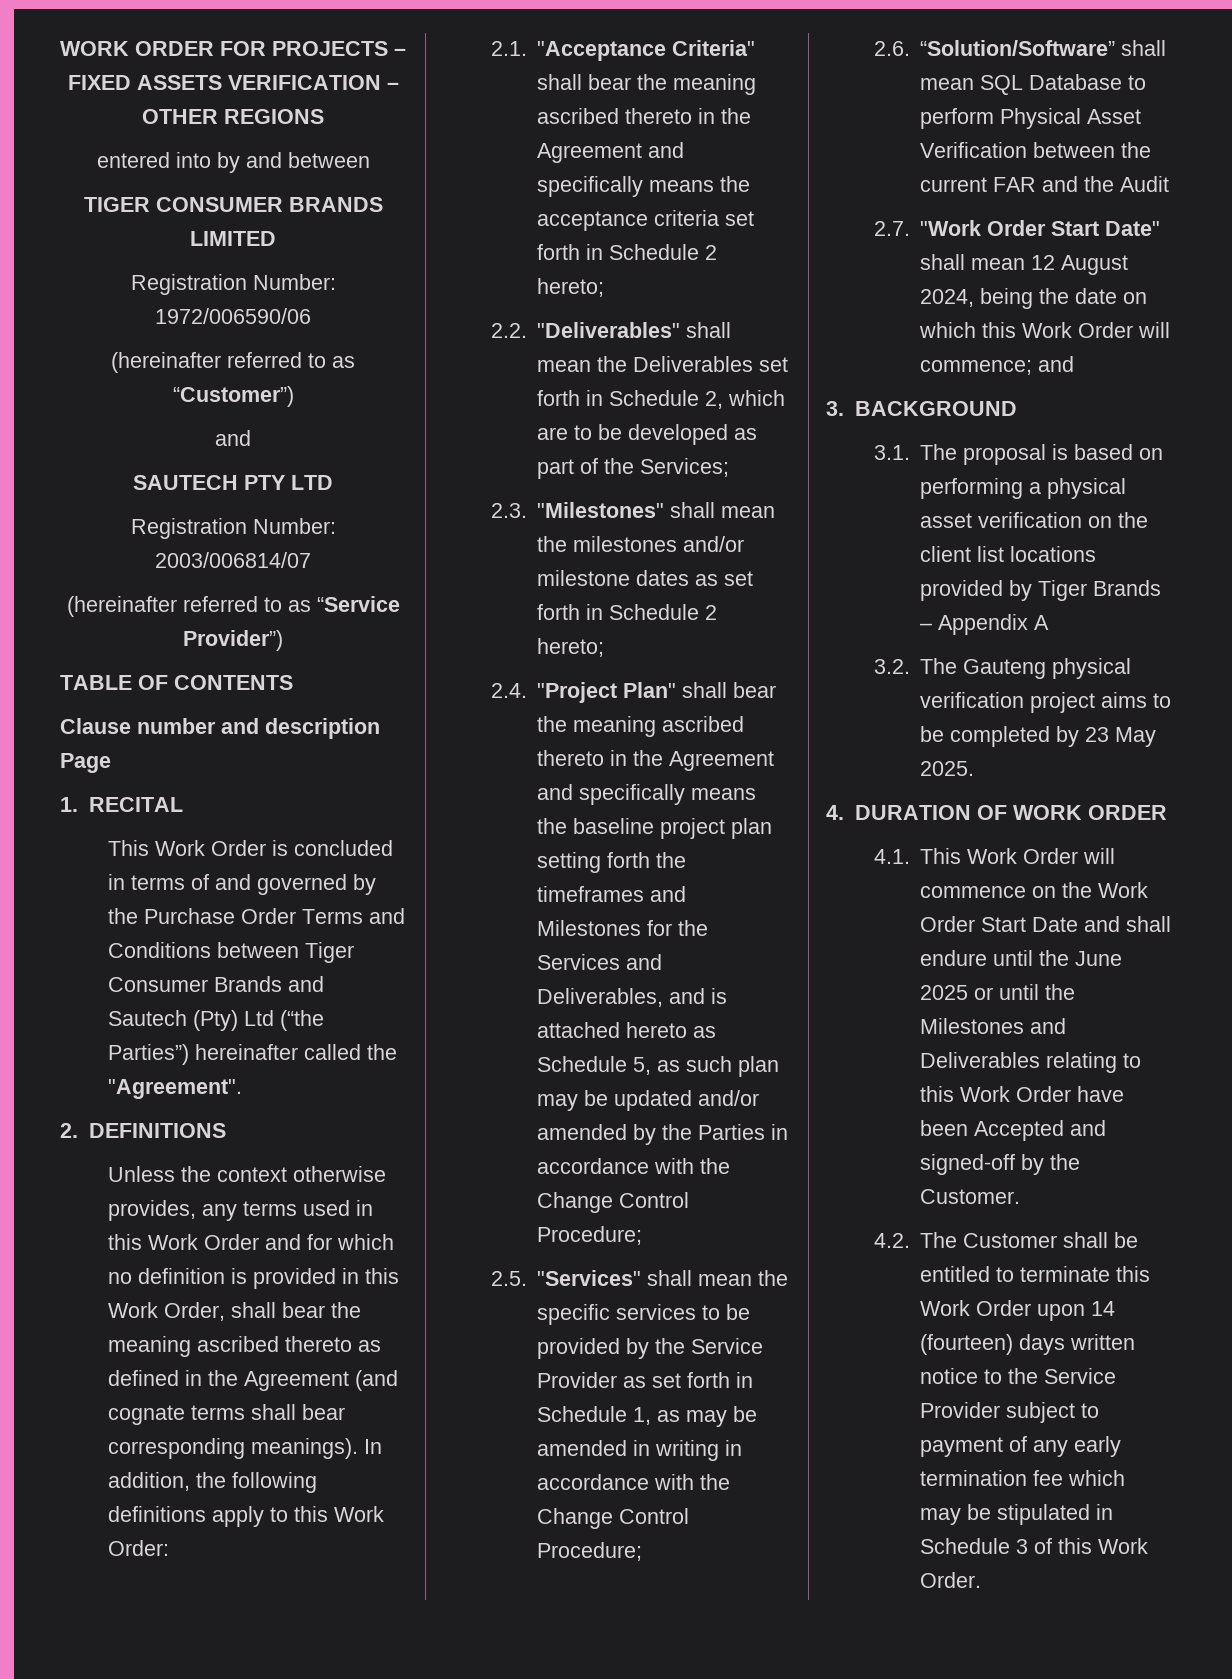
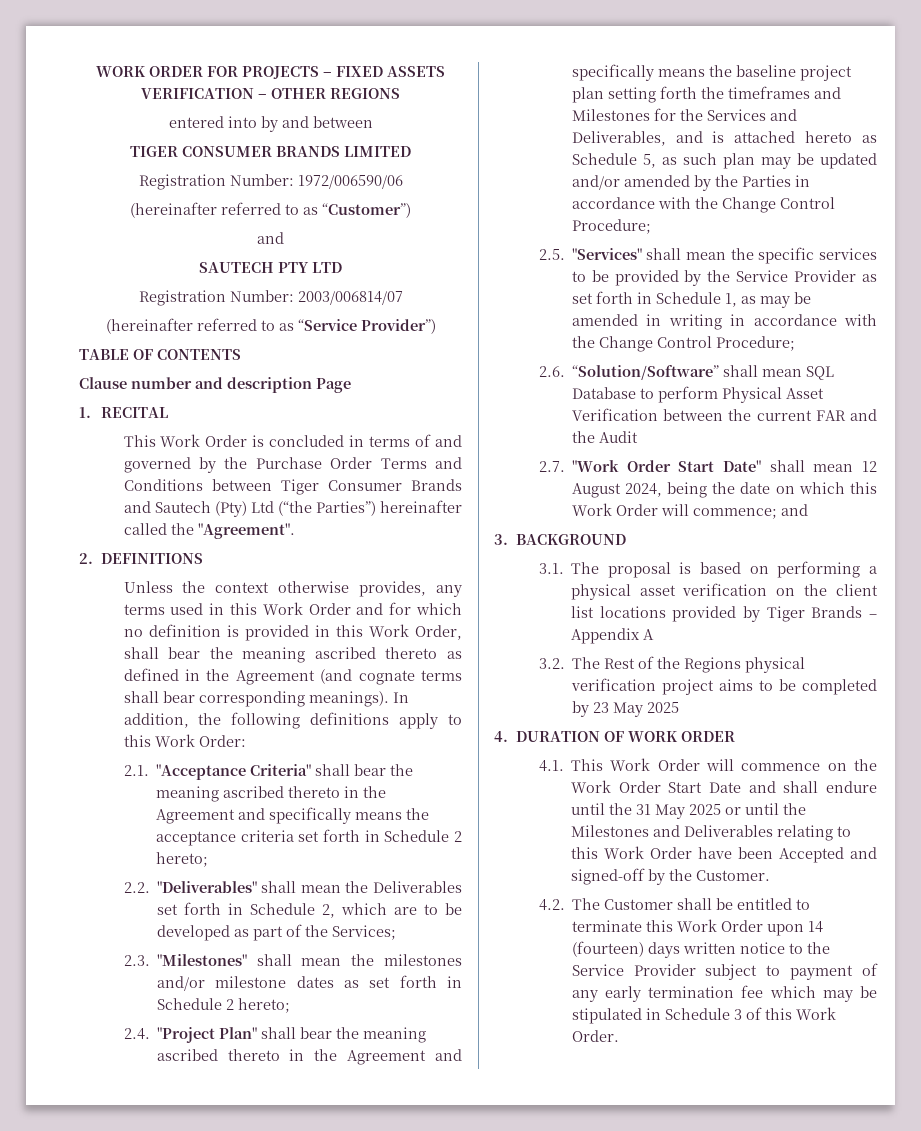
- 3.2. The Gauteng physical verification project aims to be completed by 23 May 2025.
+ 3.2. The Rest of the Regions physical verification project aims to be completed by 23 May 2025
- 4.1. This Work Order will commence on the Work Order Start Date and shall endure until the June 2025 or until the Milestones and Deliverables relating to this Work Order have been Accepted and signed-off by the Customer.
+ 4.1. This Work Order will commence on the Work Order Start Date and shall endure until the 31 May 2025 or until the Milestones and Deliverables relating to this Work Order have been Accepted and signed-off by the Customer.

